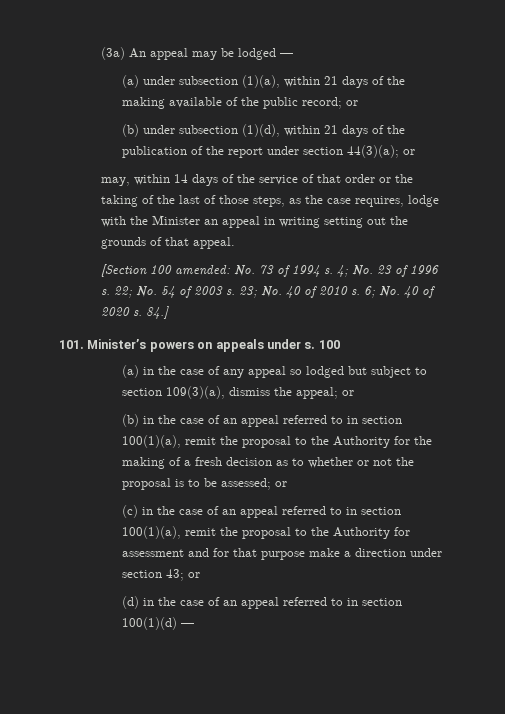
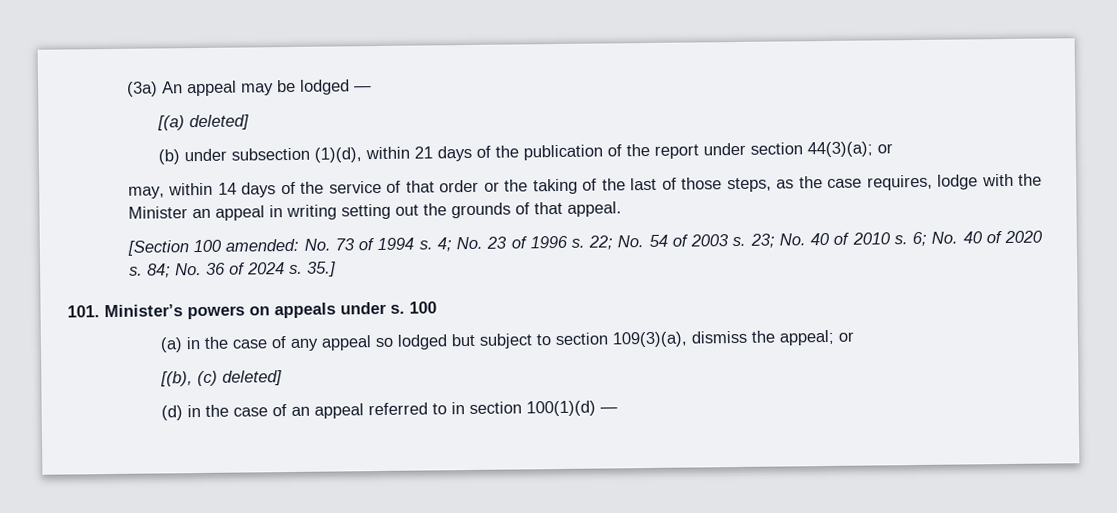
- (a) under subsection (1)(a), within 21 days of the making available of the public record; or
+ [(a) deleted]
- 84.]
+ 84; No. 36 of 2024 s. 35.]
- (b) in the case of an appeal referred to in section 100(1)(a), remit the proposal to the Authority for the making of a fresh decision as to whether or not the proposal is to be assessed; or
- (c) in the case of an appeal referred to in section 100(1)(a), remit the proposal to the Authority for assessment and for that purpose make a direction under section 43; or
+ [(b), (c) deleted]

